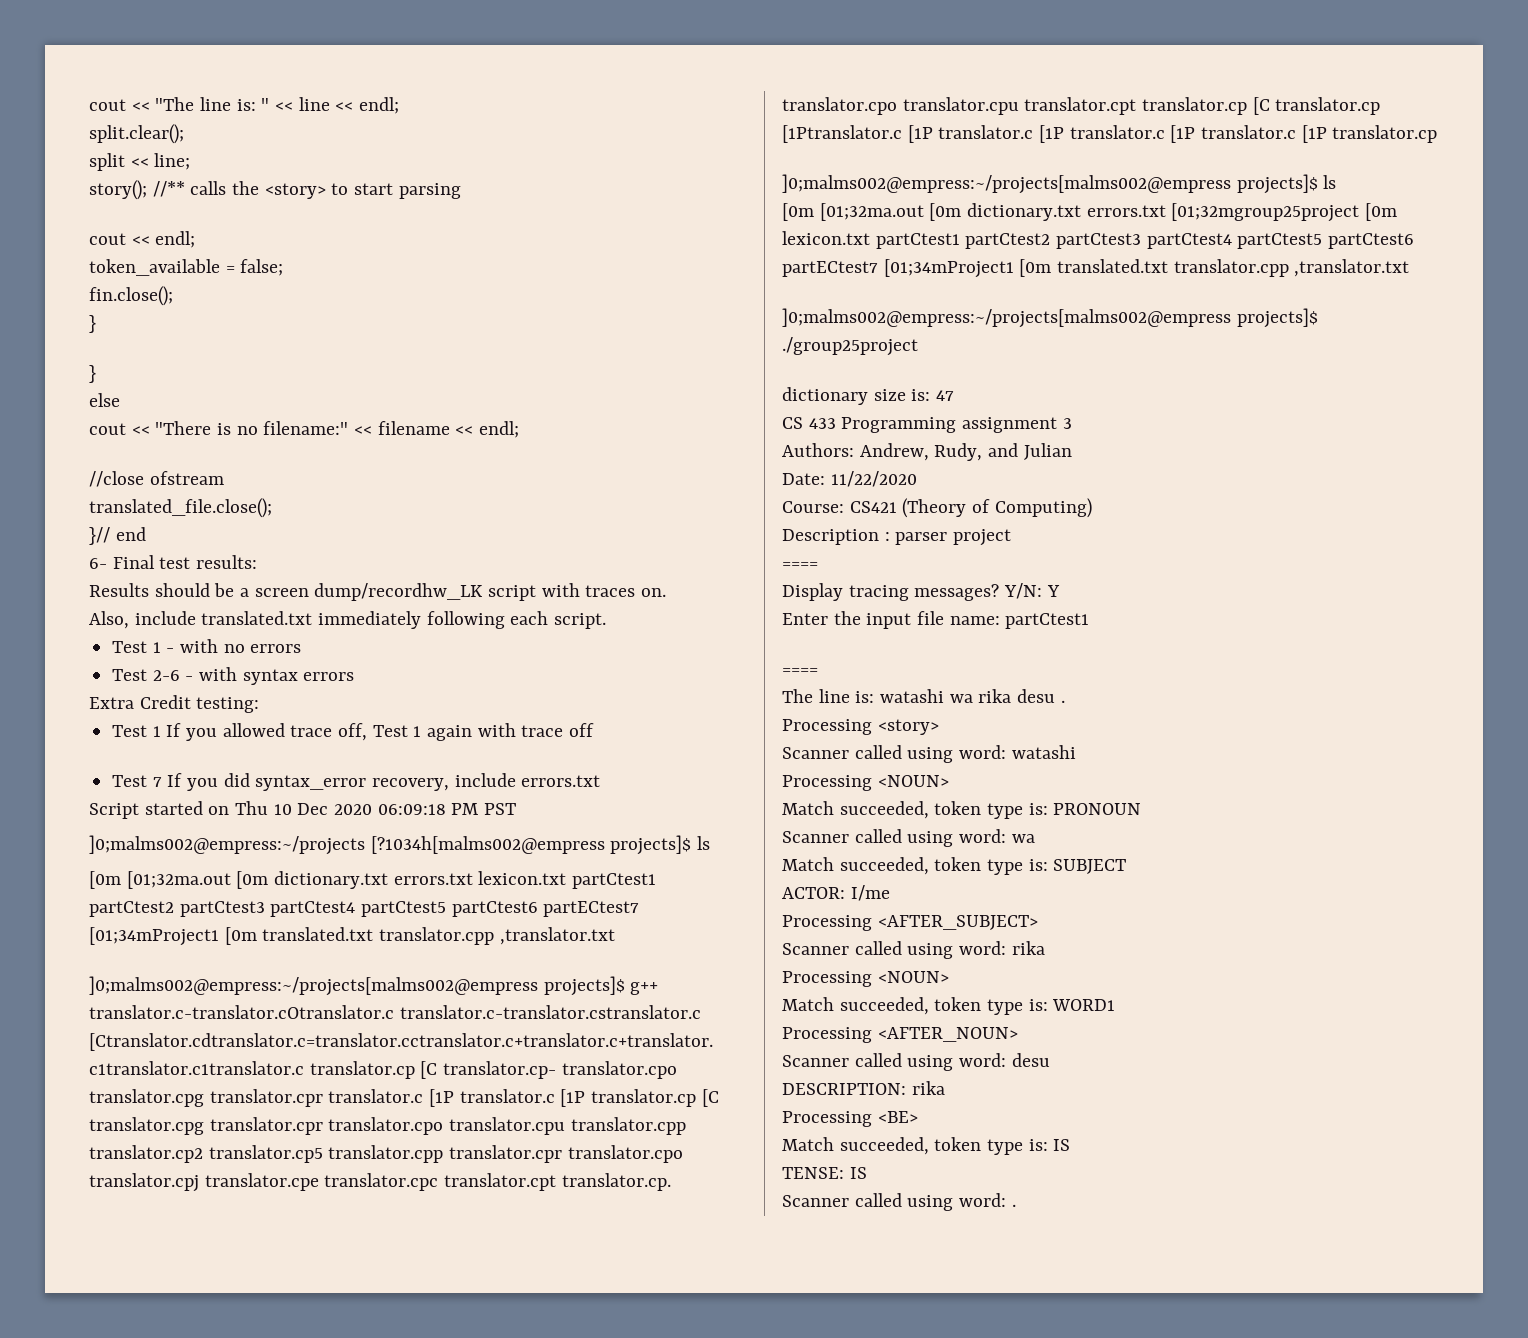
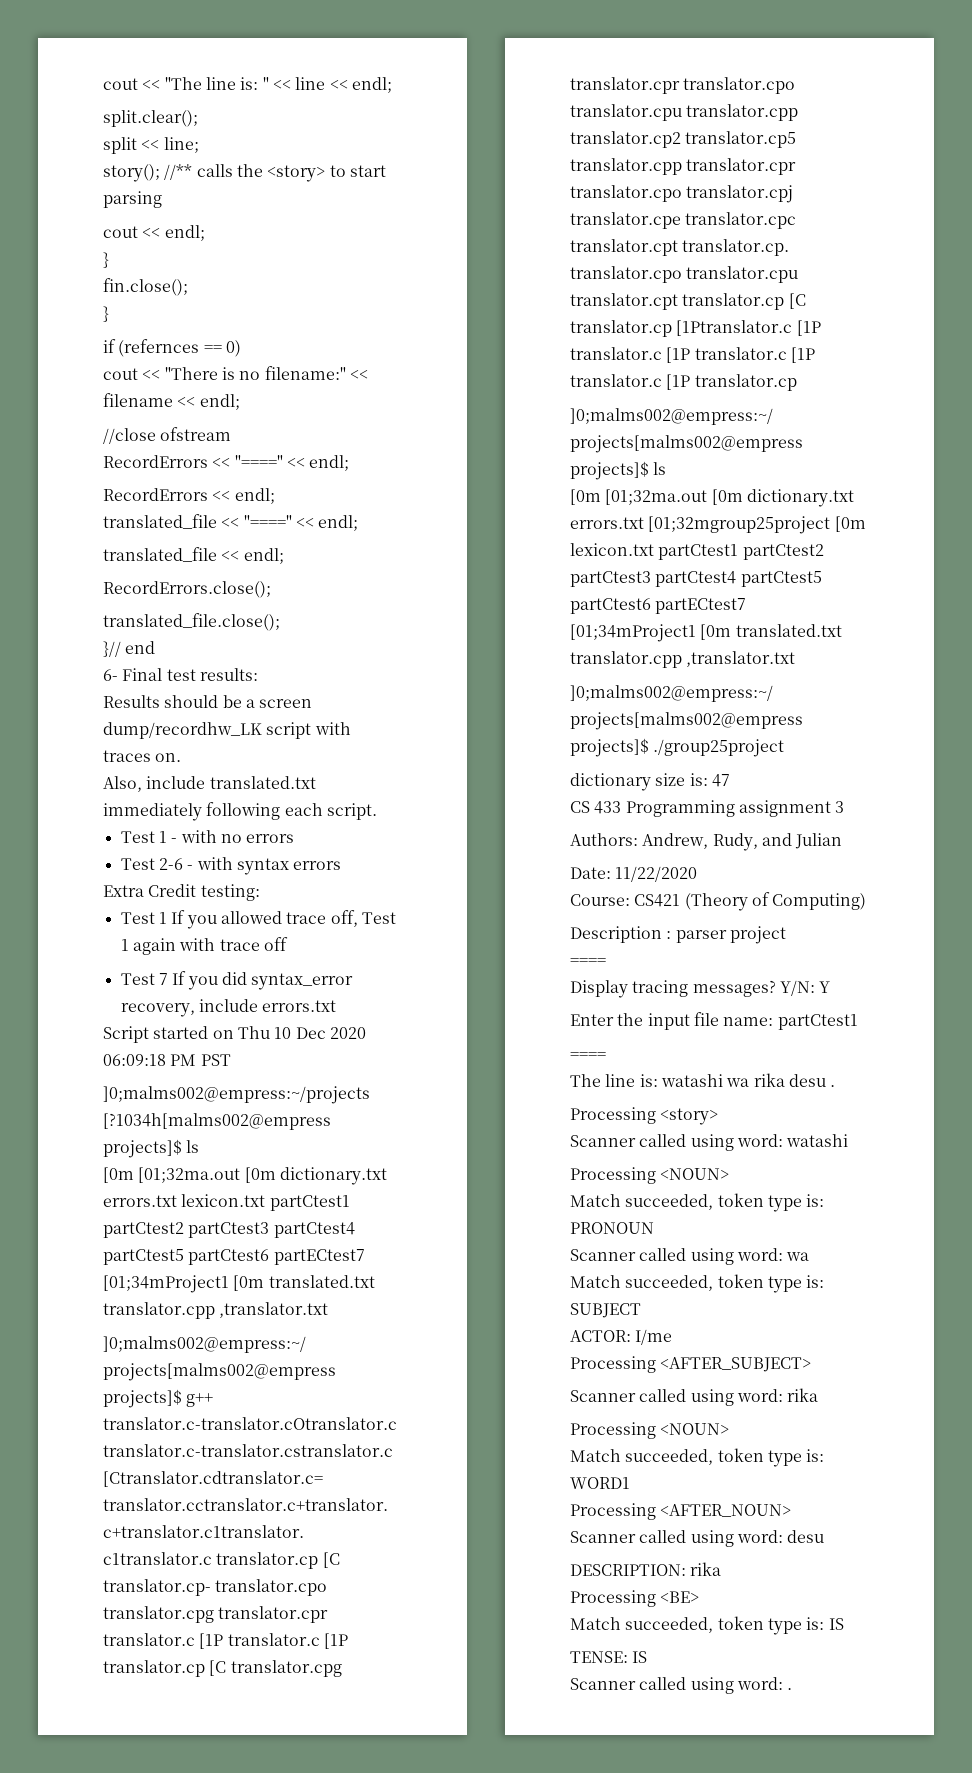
  cout << endl;
- token_available = false;
+ }
  fin.close();
  }
- }
- else
+ if (refernces == 0)
+ RecordErrors << "====" << endl;
+ RecordErrors << endl;
+ translated_file << "====" << endl;
+ translated_file << endl;
+ RecordErrors.close();

